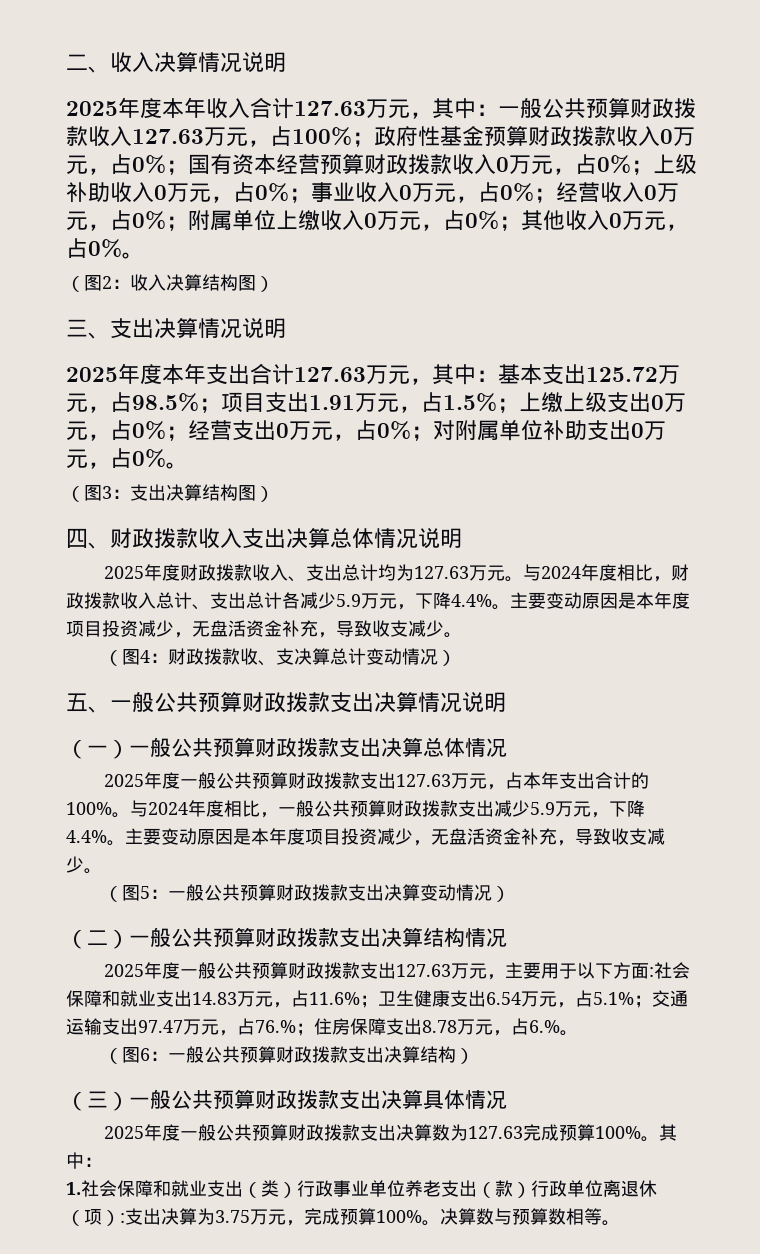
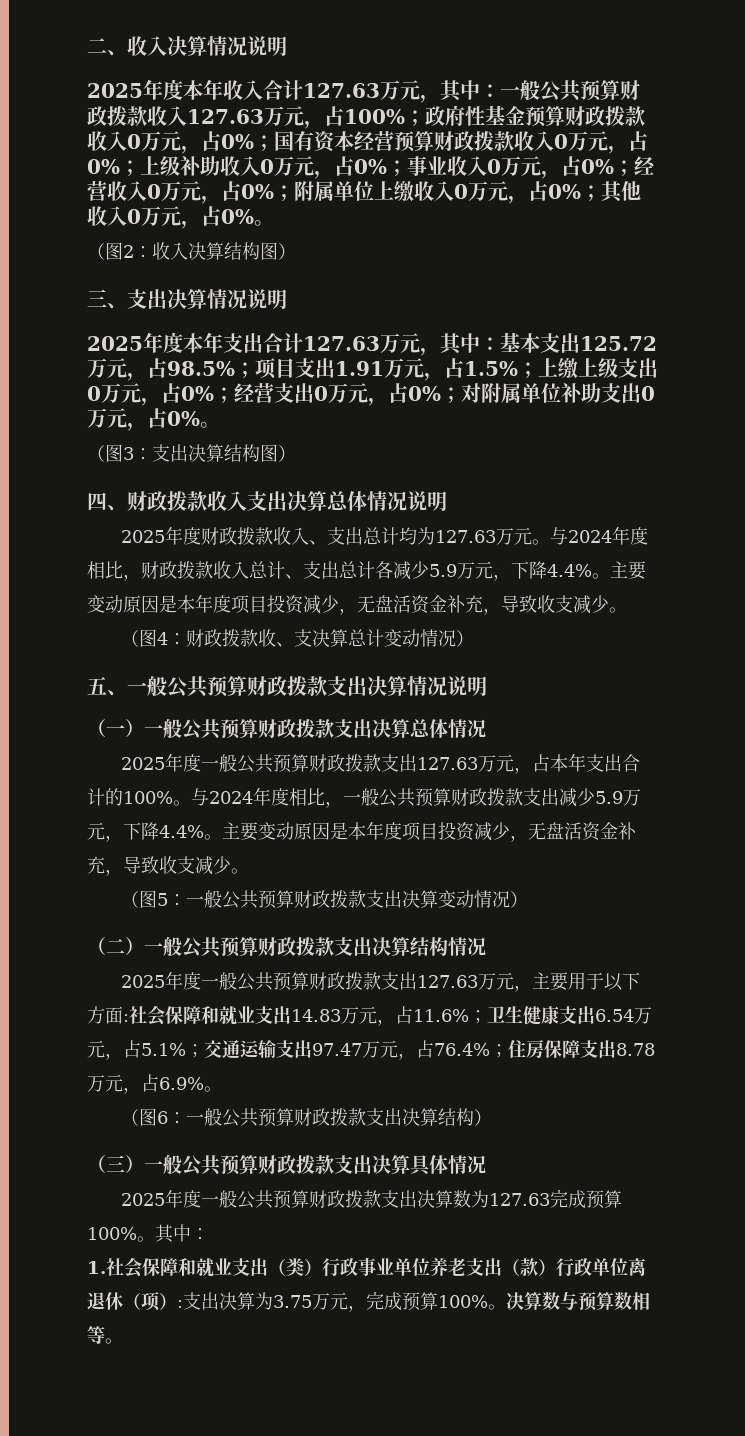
- 2025年度一般公共预算财政拨款支出127.63万元，主要用于以下方面:社会保障和就业支出14.83万元，占11.6%；卫生健康支出6.54万元，占5.1%；交通运输支出97.47万元，占76.%；住房保障支出8.78万元，占6.%。
+ 2025年度一般公共预算财政拨款支出127.63万元，主要用于以下方面:社会保障和就业支出14.83万元，占11.6%；卫生健康支出6.54万元，占5.1%；交通运输支出97.47万元，占76.4%；住房保障支出8.78万元，占6.9%。

